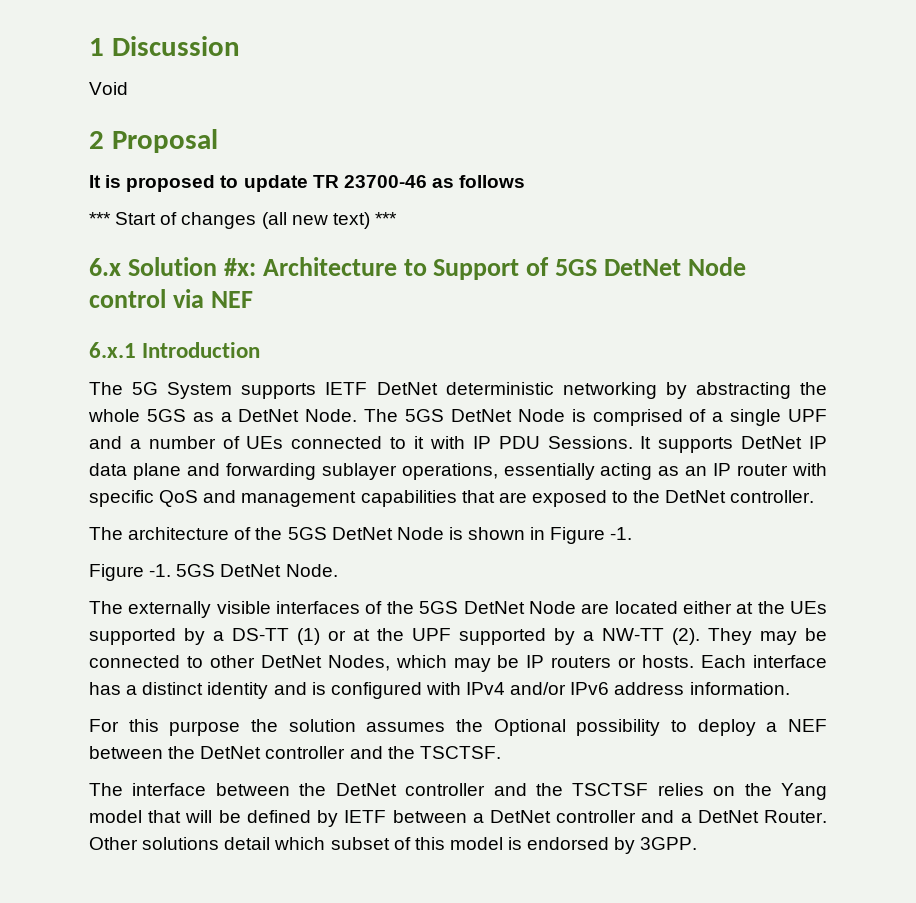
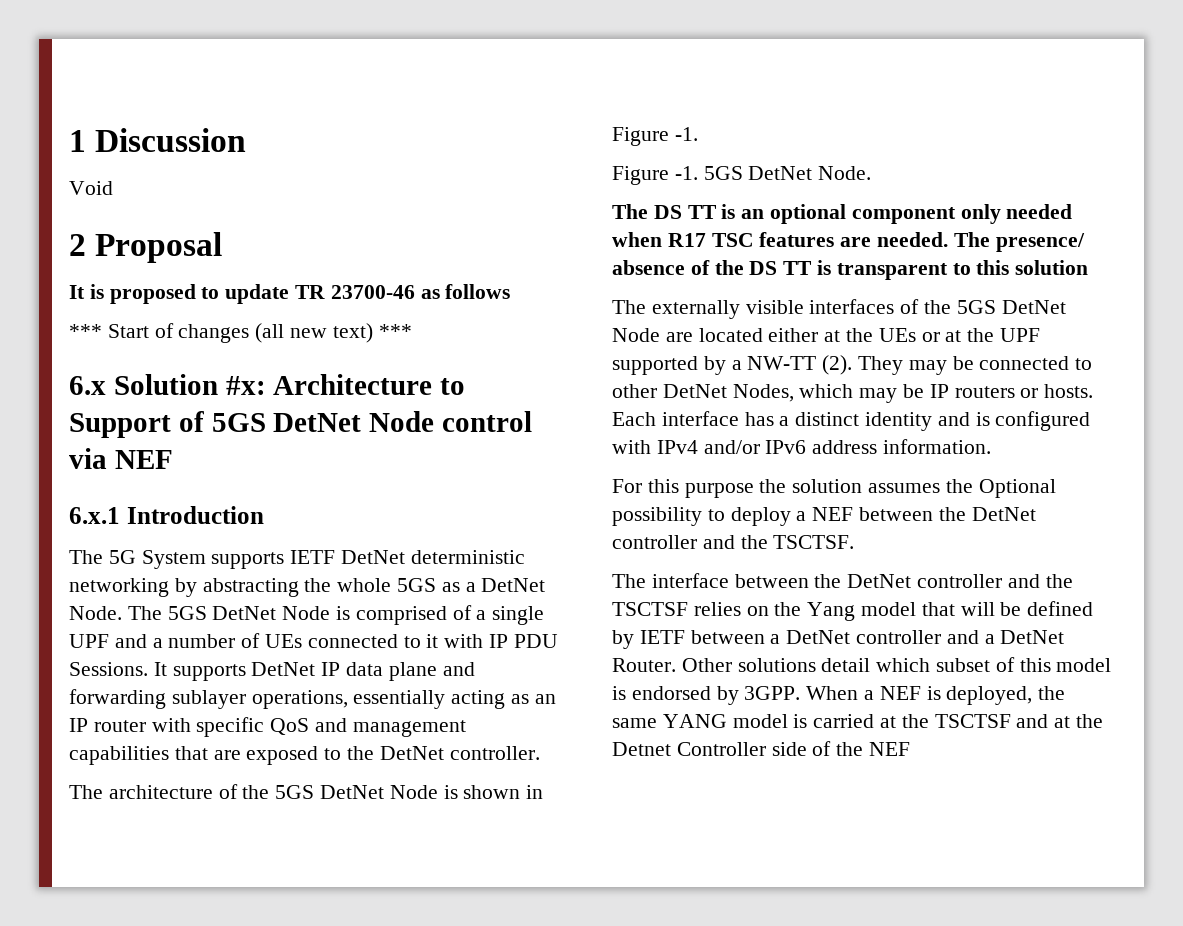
+ The DS TT is an optional component only needed when R17 TSC features are needed. The presence/ absence of the DS TT is transparent to this solution
- The externally visible interfaces of the 5GS DetNet Node are located either at the UEs supported by a DS-TT (1) or at the UPF supported by a NW-TT (2).
+ The externally visible interfaces of the 5GS DetNet Node are located either at the UEs or at the UPF supported by a NW-TT (2).
+ When a NEF is deployed, the same YANG model is carried at the TSCTSF and at the Detnet Controller side of the NEF

